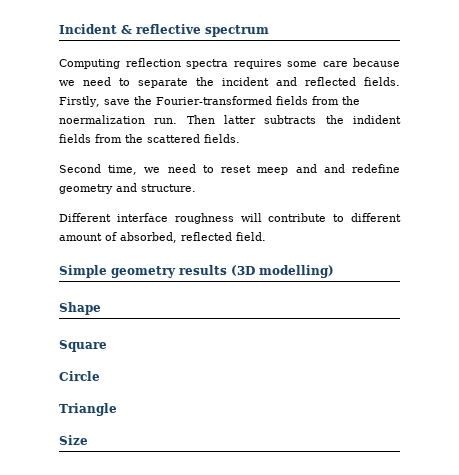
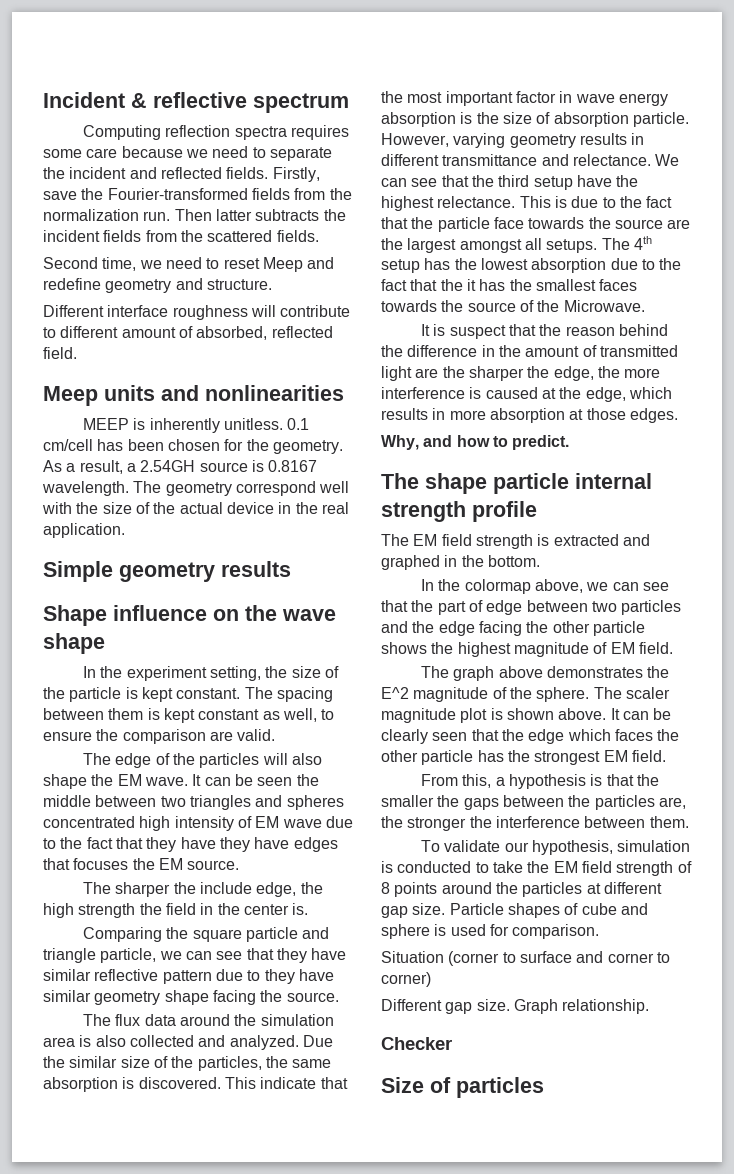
- Firstly, save the Fourier-transformed fields from the noermalization run.
+ Firstly, save the Fourier-transformed fields from the normalization run.
- Then latter subtracts the indident fields from the scattered fields.
+ Then latter subtracts the incident fields from the scattered fields.
- Second time, we need to reset meep and and redefine geometry and structure.
+ Second time, we need to reset Meep and redefine geometry and structure.
+ Meep units and nonlinearities
+ MEEP is inherently unitless. 0.1 cm/cell has been chosen for the geometry. As a result, a 2.54GH source is 0.8167 wavelength. The geometry correspond well with the size of the actual device in the real application.
- Simple geometry results (3D modelling)
+ Simple geometry results
- Shape
- Square
- Circle
- Triangle
+ Shape influence on the wave shape
+ In the experiment setting, the size of the particle is kept constant. The spacing between them is kept constant as well, to ensure the comparison are valid.
+ The edge of the particles will also shape the EM wave. It can be seen the middle between two triangles and spheres concentrated high intensity of EM wave due to the fact that they have they have edges that focuses the EM source.
+ The sharper the include edge, the high strength the field in the center is.
+ Comparing the square particle and triangle particle, we can see that they have similar reflective pattern due to they have similar geometry shape facing the source.
+ The flux data around the simulation area is also collected and analyzed. Due the similar size of the particles, the same absorption is discovered. This indicate that the most important factor in wave energy absorption is the size of absorption particle. However, varying geometry results in different transmittance and relectance. We can see that the third setup have the highest relectance. This is due to the fact that the particle face towards the source are the largest amongst all setups. The 4th setup has the lowest absorption due to the fact that the it has the smallest faces towards the source of the Microwave.
+ It is suspect that the reason behind the difference in the amount of transmitted light are the sharper the edge, the more interference is caused at the edge, which results in more absorption at those edges.
+ Why, and how to predict.
+ The shape particle internal strength profile
+ The EM field strength is extracted and graphed in the bottom.
+ In the colormap above, we can see that the part of edge between two particles and the edge facing the other particle shows the highest magnitude of EM field.
+ The graph above demonstrates the E^2 magnitude of the sphere. The scaler magnitude plot is shown above. It can be clearly seen that the edge which faces the other particle has the strongest EM field.
+ From this, a hypothesis is that the smaller the gaps between the particles are, the stronger the interference between them.
+ To validate our hypothesis, simulation is conducted to take the EM field strength of 8 points around the particles at different gap size. Particle shapes of cube and sphere is used for comparison.
+ Situation (corner to surface and corner to corner)
+ Different gap size. Graph relationship.
+ Checker
- Size
+ Size of particles

